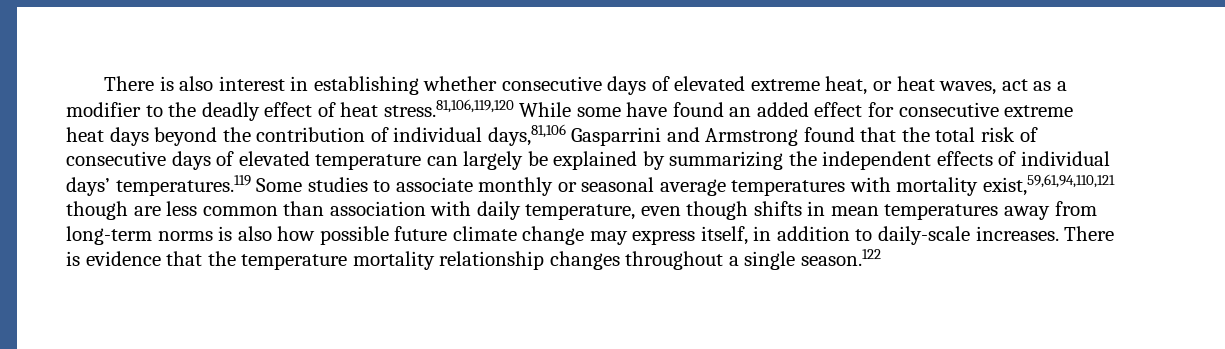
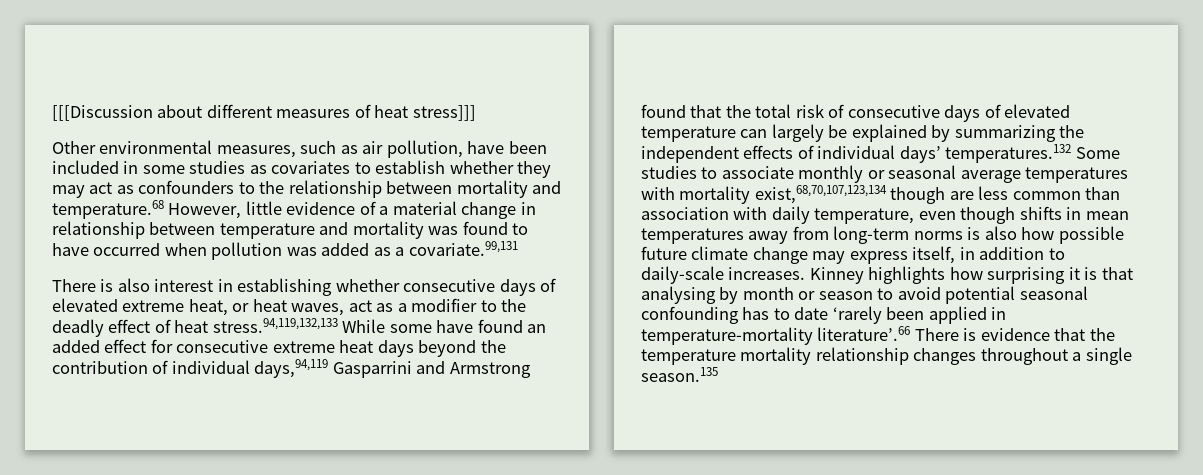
+ [[[Discussion about different measures of heat stress]]]
+ Other environmental measures, such as air pollution, have been included in some studies as covariates to establish whether they may act as confounders to the relationship between mortality and temperature.68 However, little evidence of a material change in relationship between temperature and mortality was found to have occurred when pollution was added as a covariate.99,131
- There is also interest in establishing whether consecutive days of elevated extreme heat, or heat waves, act as a modifier to the deadly effect of heat stress.81,106,119,120 While some have found an added effect for consecutive extreme heat days beyond the contribution of individual days,81,106 Gasparrini and Armstrong found that the total risk of consecutive days of elevated temperature can largely be explained by summarizing the independent effects of individual days’ temperatures.119 Some studies to associate monthly or seasonal average temperatures with mortality exist,59,61,94,110,121 though are less common than association with daily temperature, even though shifts in mean temperatures away from long-term norms is also how possible future climate change may express itself, in addition to daily-scale increases.
+ There is also interest in establishing whether consecutive days of elevated extreme heat, or heat waves, act as a modifier to the deadly effect of heat stress.94,119,132,133 While some have found an added effect for consecutive extreme heat days beyond the contribution of individual days,94,119 Gasparrini and Armstrong found that the total risk of consecutive days of elevated temperature can largely be explained by summarizing the independent effects of individual days’ temperatures.132 Some studies to associate monthly or seasonal average temperatures with mortality exist,68,70,107,123,134 though are less common than association with daily temperature, even though shifts in mean temperatures away from long-term norms is also how possible future climate change may express itself, in addition to daily-scale increases.
- There is evidence that the temperature mortality relationship changes throughout a single season.122
+ Kinney highlights how surprising it is that analysing by month or season to avoid potential seasonal confounding has to date ‘rarely been applied in temperature-mortality literature’.66 There is evidence that the temperature mortality relationship changes throughout a single season.135

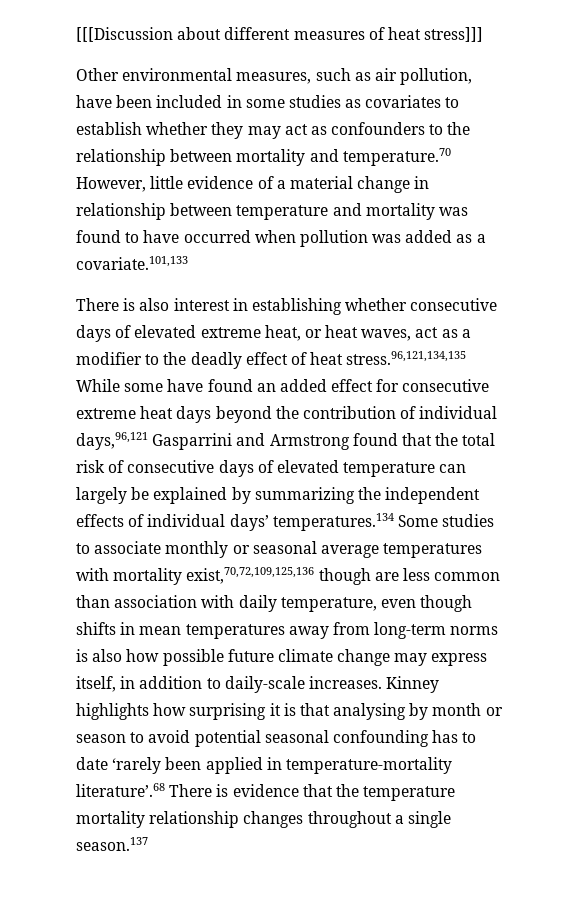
- Other environmental measures, such as air pollution, have been included in some studies as covariates to establish whether they may act as confounders to the relationship between mortality and temperature.68 However, little evidence of a material change in relationship between temperature and mortality was found to have occurred when pollution was added as a covariate.99,131
+ Other environmental measures, such as air pollution, have been included in some studies as covariates to establish whether they may act as confounders to the relationship between mortality and temperature.70 However, little evidence of a material change in relationship between temperature and mortality was found to have occurred when pollution was added as a covariate.101,133
- There is also interest in establishing whether consecutive days of elevated extreme heat, or heat waves, act as a modifier to the deadly effect of heat stress.94,119,132,133 While some have found an added effect for consecutive extreme heat days beyond the contribution of individual days,94,119 Gasparrini and Armstrong found that the total risk of consecutive days of elevated temperature can largely be explained by summarizing the independent effects of individual days’ temperatures.132 Some studies to associate monthly or seasonal average temperatures with mortality exist,68,70,107,123,134 though are less common than association with daily temperature, even though shifts in mean temperatures away from long-term norms is also how possible future climate change may express itself, in addition to daily-scale increases.
+ There is also interest in establishing whether consecutive days of elevated extreme heat, or heat waves, act as a modifier to the deadly effect of heat stress.96,121,134,135 While some have found an added effect for consecutive extreme heat days beyond the contribution of individual days,96,121 Gasparrini and Armstrong found that the total risk of consecutive days of elevated temperature can largely be explained by summarizing the independent effects of individual days’ temperatures.134 Some studies to associate monthly or seasonal average temperatures with mortality exist,70,72,109,125,136 though are less common than association with daily temperature, even though shifts in mean temperatures away from long-term norms is also how possible future climate change may express itself, in addition to daily-scale increases.
- Kinney highlights how surprising it is that analysing by month or season to avoid potential seasonal confounding has to date ‘rarely been applied in temperature-mortality literature’.66 There is evidence that the temperature mortality relationship changes throughout a single season.135
+ Kinney highlights how surprising it is that analysing by month or season to avoid potential seasonal confounding has to date ‘rarely been applied in temperature-mortality literature’.68 There is evidence that the temperature mortality relationship changes throughout a single season.137

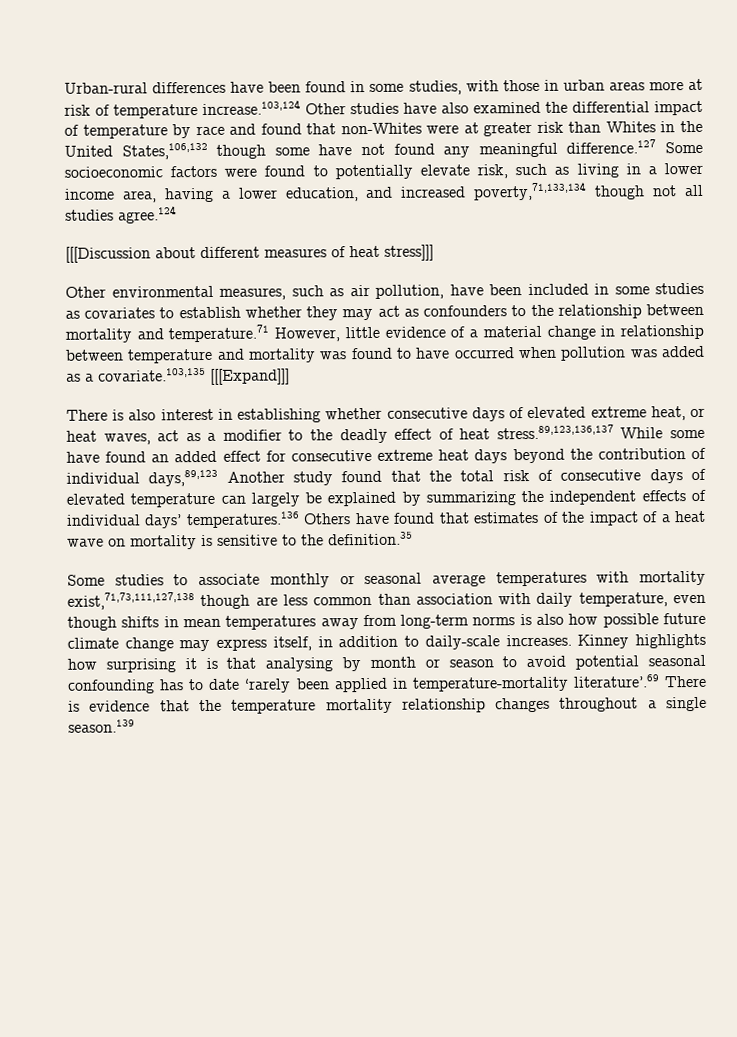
+ Urban-rural differences have been found in some studies, with those in urban areas more at risk of temperature increase.103,124 Other studies have also examined the differential impact of temperature by race and found that non-Whites were at greater risk than Whites in the United States,106,132 though some have not found any meaningful difference.127 Some socioeconomic factors were found to potentially elevate risk, such as living in a lower income area, having a lower education, and increased poverty,71,133,134 though not all studies agree.124
- Other environmental measures, such as air pollution, have been included in some studies as covariates to establish whether they may act as confounders to the relationship between mortality and temperature.70 However, little evidence of a material change in relationship between temperature and mortality was found to have occurred when pollution was added as a covariate.101,133
+ Other environmental measures, such as air pollution, have been included in some studies as covariates to establish whether they may act as confounders to the relationship between mortality and temperature.71 However, little evidence of a material change in relationship between temperature and mortality was found to have occurred when pollution was added as a covariate.103,135 [[[Expand]]]
- There is also interest in establishing whether consecutive days of elevated extreme heat, or heat waves, act as a modifier to the deadly effect of heat stress.96,121,134,135 While some have found an added effect for consecutive extreme heat days beyond the contribution of individual days,96,121 Gasparrini and Armstrong found that the total risk of consecutive days of elevated temperature can largely be explained by summarizing the independent effects of individual days’ temperatures.134 Some studies to associate monthly or seasonal average temperatures with mortality exist,70,72,109,125,136 though are less common than association with daily temperature, even though shifts in mean temperatures away from long-term norms is also how possible future climate change may express itself, in addition to daily-scale increases.
+ There is also interest in establishing whether consecutive days of elevated extreme heat, or heat waves, act as a modifier to the deadly effect of heat stress.89,123,136,137 While some have found an added effect for consecutive extreme heat days beyond the contribution of individual days,89,123 Another study found that the total risk of consecutive days of elevated temperature can largely be explained by summarizing the independent effects of individual days’ temperatures.136 Others have found that estimates of the impact of a heat wave on mortality is sensitive to the definition.35
+ Some studies to associate monthly or seasonal average temperatures with mortality exist,71,73,111,127,138 though are less common than association with daily temperature, even though shifts in mean temperatures away from long-term norms is also how possible future climate change may express itself, in addition to daily-scale increases.
- Kinney highlights how surprising it is that analysing by month or season to avoid potential seasonal confounding has to date ‘rarely been applied in temperature-mortality literature’.68 There is evidence that the temperature mortality relationship changes throughout a single season.137
+ Kinney highlights how surprising it is that analysing by month or season to avoid potential seasonal confounding has to date ‘rarely been applied in temperature-mortality literature’.69 There is evidence that the temperature mortality relationship changes throughout a single season.139

